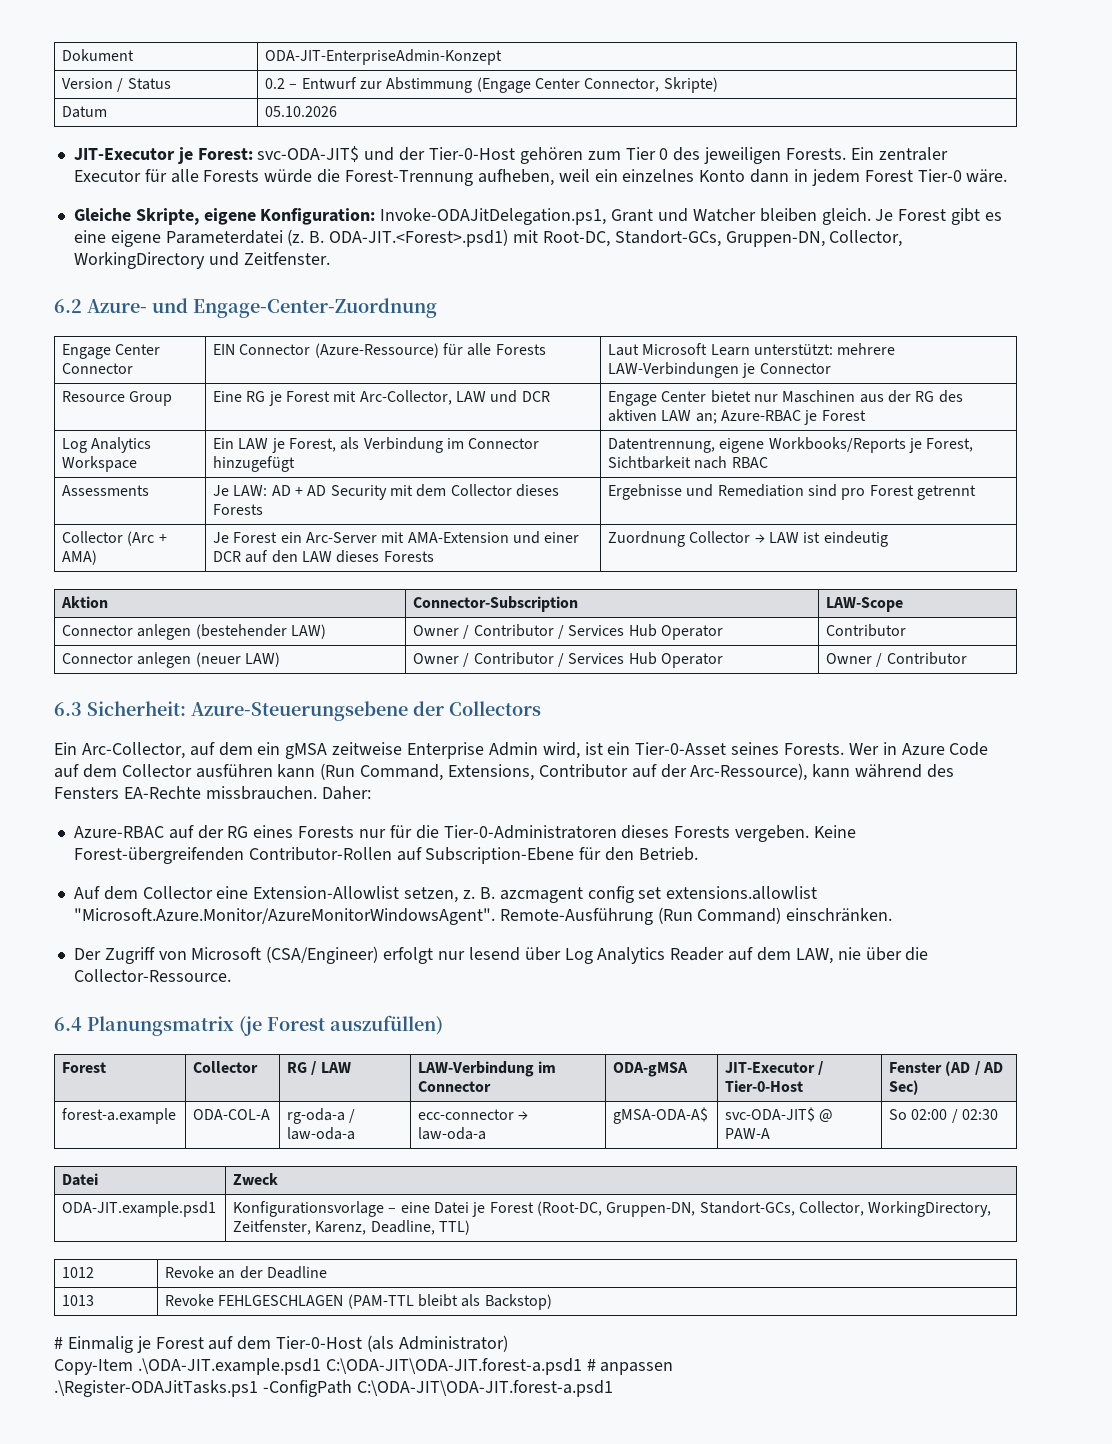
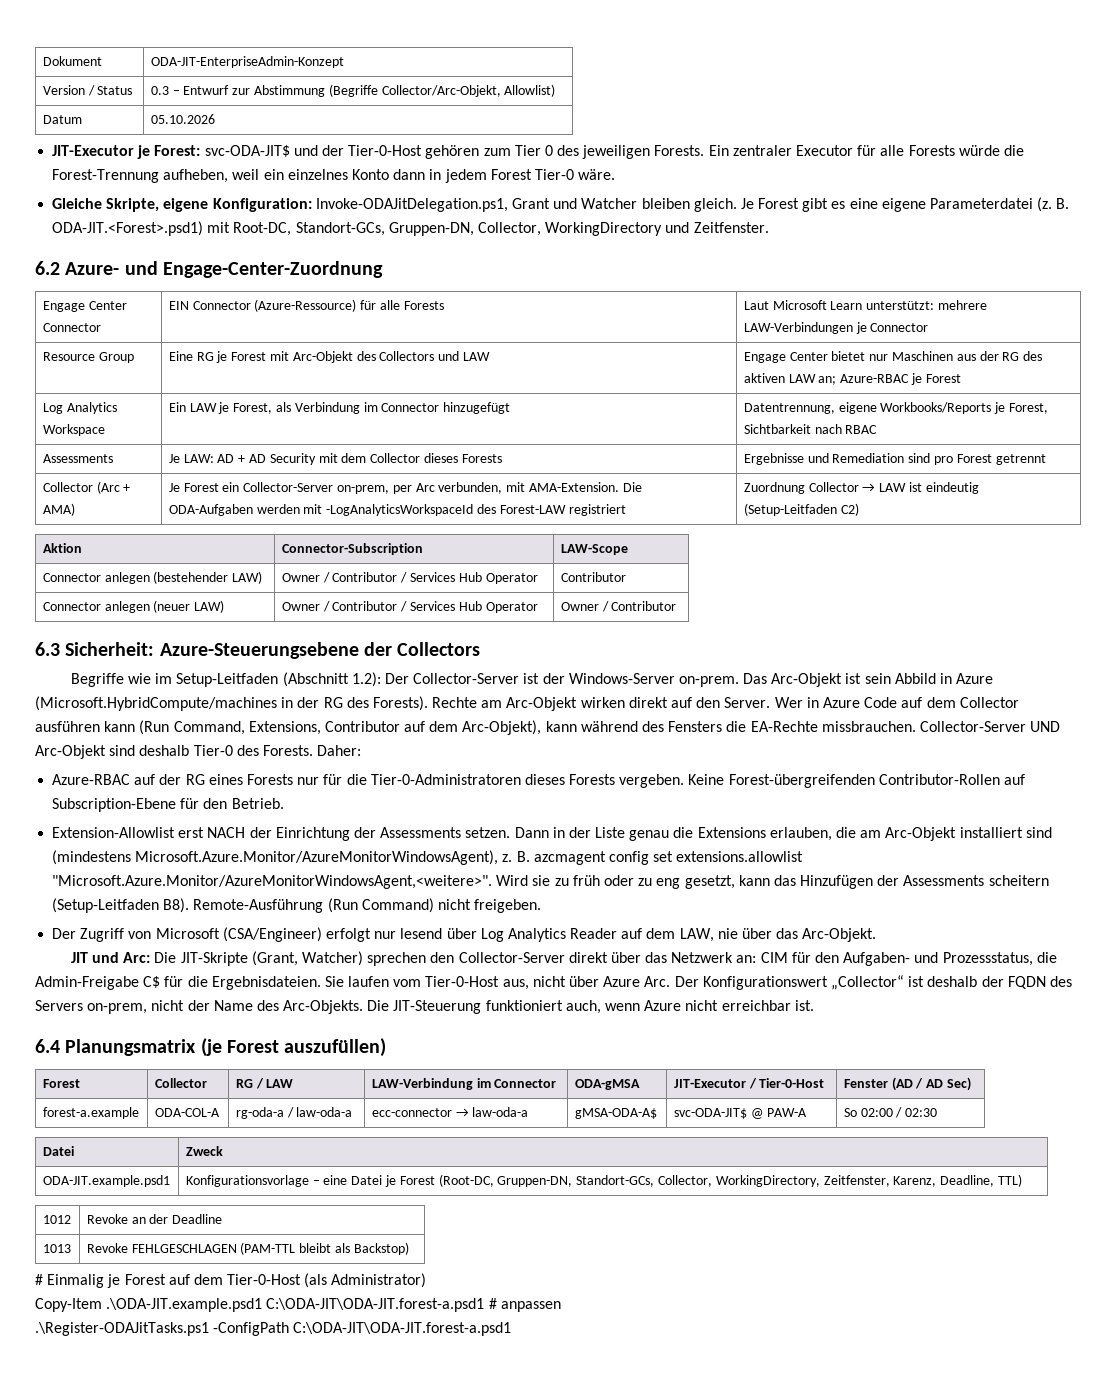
- Version / Status | 0.2 – Entwurf zur Abstimmung (Engage Center Connector, Skripte)
+ Version / Status | 0.3 – Entwurf zur Abstimmung (Begriffe Collector/Arc-Objekt, Allowlist)
- Resource Group | Eine RG je Forest mit Arc-Collector, LAW und DCR | Engage Center bietet nur Maschinen aus der RG des aktiven LAW an; Azure-RBAC je Forest
+ Resource Group | Eine RG je Forest mit Arc-Objekt des Collectors und LAW | Engage Center bietet nur Maschinen aus der RG des aktiven LAW an; Azure-RBAC je Forest
- Collector (Arc + AMA) | Je Forest ein Arc-Server mit AMA-Extension und einer DCR auf den LAW dieses Forests | Zuordnung Collector → LAW ist eindeutig
+ Collector (Arc + AMA) | Je Forest ein Collector-Server on-prem, per Arc verbunden, mit AMA-Extension. Die ODA-Aufgaben werden mit -LogAnalyticsWorkspaceId des Forest-LAW registriert | Zuordnung Collector → LAW ist eindeutig (Setup-Leitfaden C2)
- Ein Arc-Collector, auf dem ein gMSA zeitweise Enterprise Admin wird, ist ein Tier-0-Asset seines Forests.
+ Begriffe wie im Setup-Leitfaden (Abschnitt 1.2): Der Collector-Server ist der Windows-Server on-prem. Das Arc-Objekt ist sein Abbild in Azure (Microsoft.HybridCompute/machines in der RG des Forests). Rechte am Arc-Objekt wirken direkt auf den Server.
- Wer in Azure Code auf dem Collector ausführen kann (Run Command, Extensions, Contributor auf der Arc-Ressource), kann während des Fensters EA-Rechte missbrauchen.
+ Wer in Azure Code auf dem Collector ausführen kann (Run Command, Extensions, Contributor auf dem Arc-Objekt), kann während des Fensters die EA-Rechte missbrauchen.
+ Collector-Server UND Arc-Objekt sind deshalb Tier-0 des Forests.
- Auf dem Collector eine Extension-Allowlist setzen, z.
+ Extension-Allowlist erst NACH der Einrichtung der Assessments setzen. Dann in der Liste genau die Extensions erlauben, die am Arc-Objekt installiert sind (mindestens Microsoft.Azure.Monitor/AzureMonitorWindowsAgent), z.
- B. azcmagent config set extensions.allowlist "Microsoft.Azure.Monitor/AzureMonitorWindowsAgent". Remote-Ausführung (Run Command) einschränken.
+ B. azcmagent config set extensions.allowlist "Microsoft.Azure.Monitor/AzureMonitorWindowsAgent,<weitere>". Wird sie zu früh oder zu eng gesetzt, kann das Hinzufügen der Assessments scheitern (Setup-Leitfaden B8). Remote-Ausführung (Run Command) nicht freigeben.
- Der Zugriff von Microsoft (CSA/Engineer) erfolgt nur lesend über Log Analytics Reader auf dem LAW, nie über die Collector-Ressource.
+ Der Zugriff von Microsoft (CSA/Engineer) erfolgt nur lesend über Log Analytics Reader auf dem LAW, nie über das Arc-Objekt.
+ JIT und Arc: Die JIT-Skripte (Grant, Watcher) sprechen den Collector-Server direkt über das Netzwerk an: CIM für den Aufgaben- und Prozessstatus, die Admin-Freigabe C$ für die Ergebnisdateien. Sie laufen vom Tier-0-Host aus, nicht über Azure Arc. Der Konfigurationswert „Collector“ ist deshalb der FQDN des Servers on-prem, nicht der Name des Arc-Objekts. Die JIT-Steuerung funktioniert auch, wenn Azure nicht erreichbar ist.

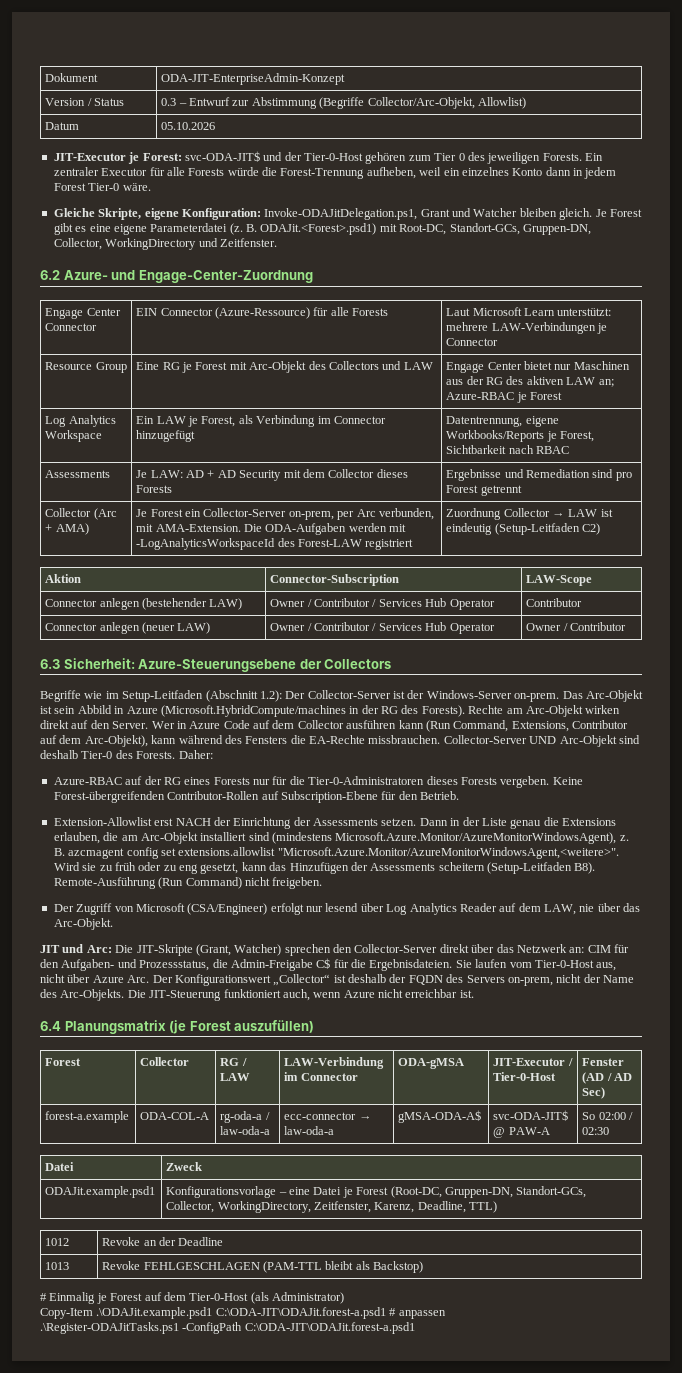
- B. ODA-JIT.<Forest>.psd1) mit Root-DC, Standort-GCs, Gruppen-DN, Collector, WorkingDirectory und Zeitfenster.
+ B. ODAJit.<Forest>.psd1) mit Root-DC, Standort-GCs, Gruppen-DN, Collector, WorkingDirectory und Zeitfenster.
- ODA-JIT.example.psd1 | Konfigurationsvorlage – eine Datei je Forest (Root-DC, Gruppen-DN, Standort-GCs, Collector, WorkingDirectory, Zeitfenster, Karenz, Deadline, TTL)
+ ODAJit.example.psd1 | Konfigurationsvorlage – eine Datei je Forest (Root-DC, Gruppen-DN, Standort-GCs, Collector, WorkingDirectory, Zeitfenster, Karenz, Deadline, TTL)
- Copy-Item .\ODA-JIT.example.psd1 C:\ODA-JIT\ODA-JIT.forest-a.psd1 # anpassen
+ Copy-Item .\ODAJit.example.psd1 C:\ODA-JIT\ODAJit.forest-a.psd1 # anpassen
- .\Register-ODAJitTasks.ps1 -ConfigPath C:\ODA-JIT\ODA-JIT.forest-a.psd1
+ .\Register-ODAJitTasks.ps1 -ConfigPath C:\ODA-JIT\ODAJit.forest-a.psd1

